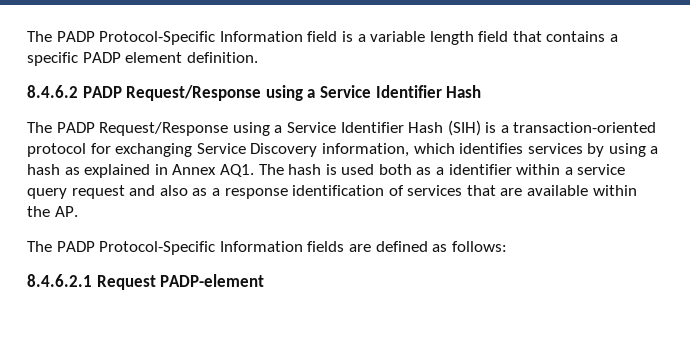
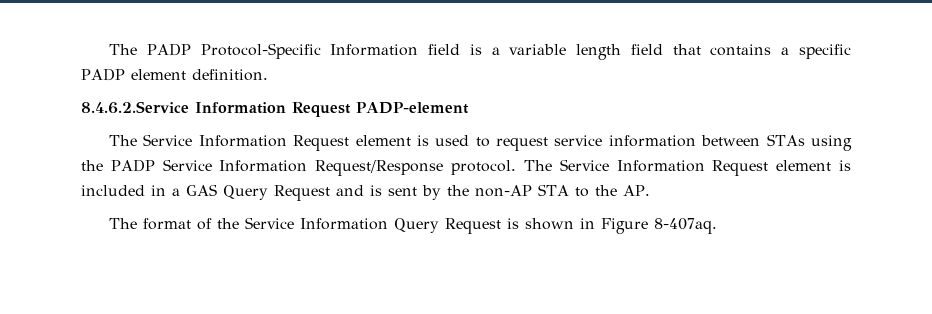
- 8.4.6.2 PADP Request/Response using a Service Identifier Hash
- The PADP Request/Response using a Service Identifier Hash (SIH) is a transaction-oriented protocol for exchanging Service Discovery information, which identifies services by using a hash as explained in Annex AQ1. The hash is used both as a identifier within a service query request and also as a response identification of services that are available within the AP.
- The PADP Protocol-Specific Information fields are defined as follows:
- 8.4.6.2.1 Request PADP-element
+ 8.4.6.2.Service Information Request PADP-element
+ The Service Information Request element is used to request service information between STAs using the PADP Service Information Request/Response protocol. The Service Information Request element is included in a GAS Query Request and is sent by the non-AP STA to the AP.
+ The format of the Service Information Query Request is shown in Figure 8-407aq.

